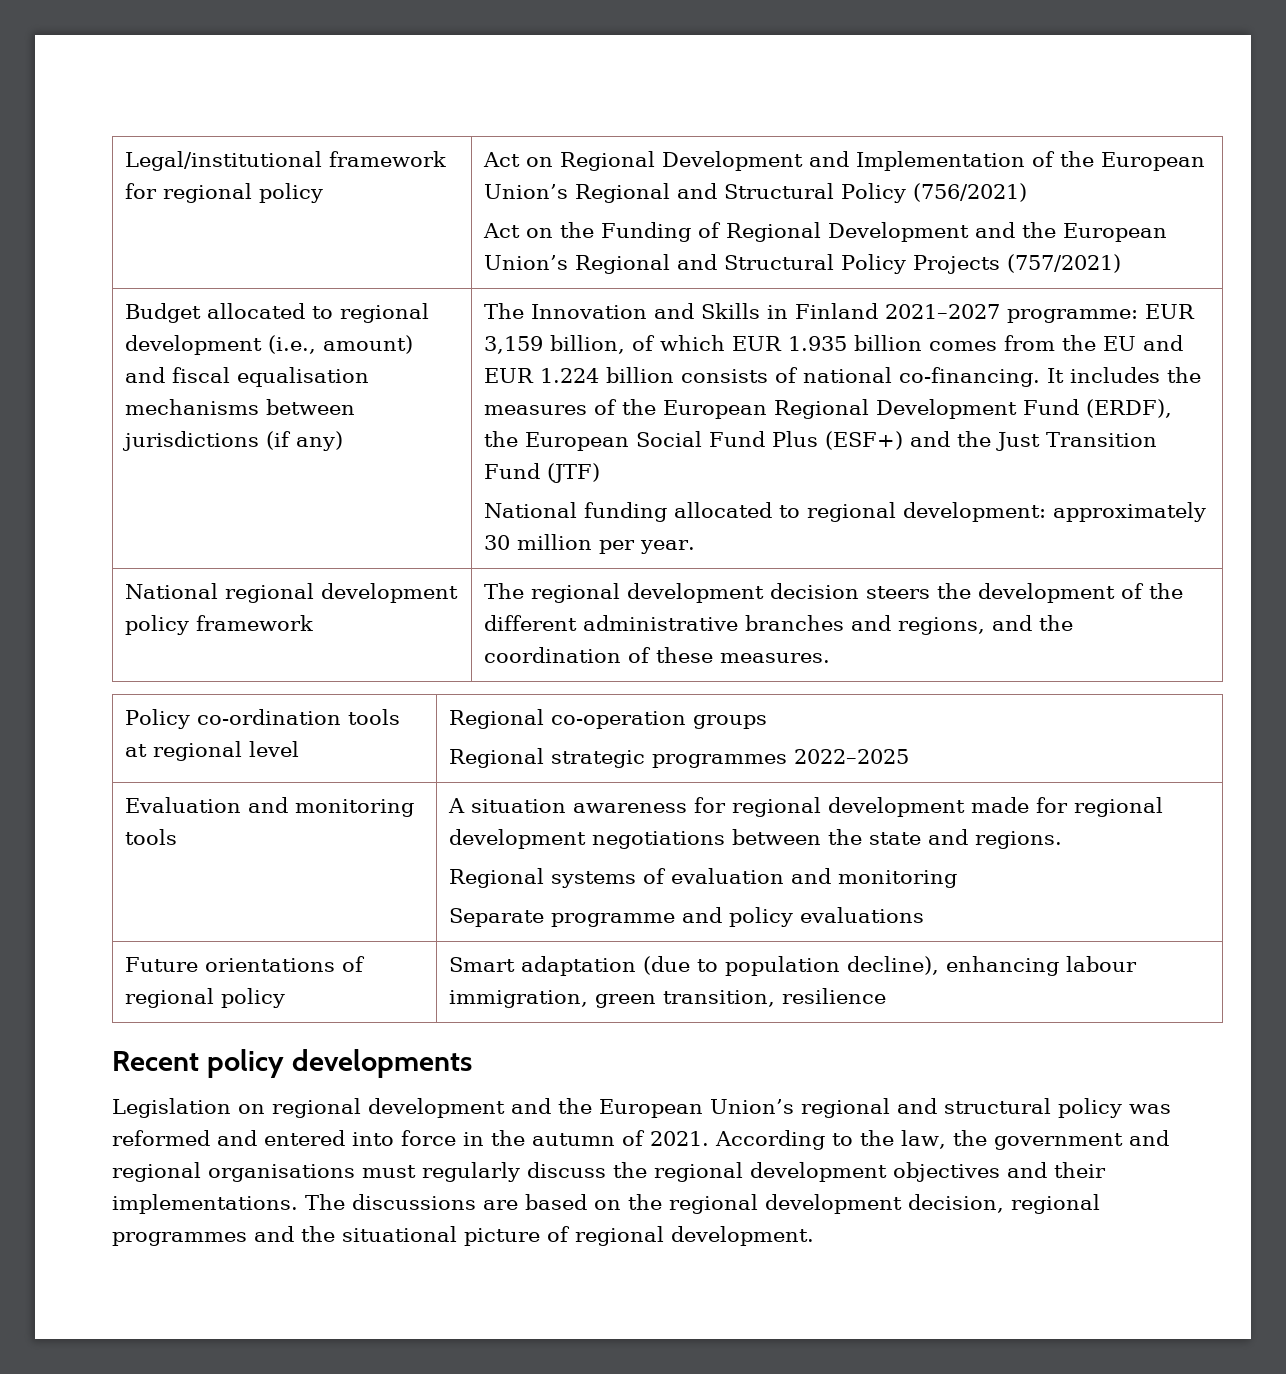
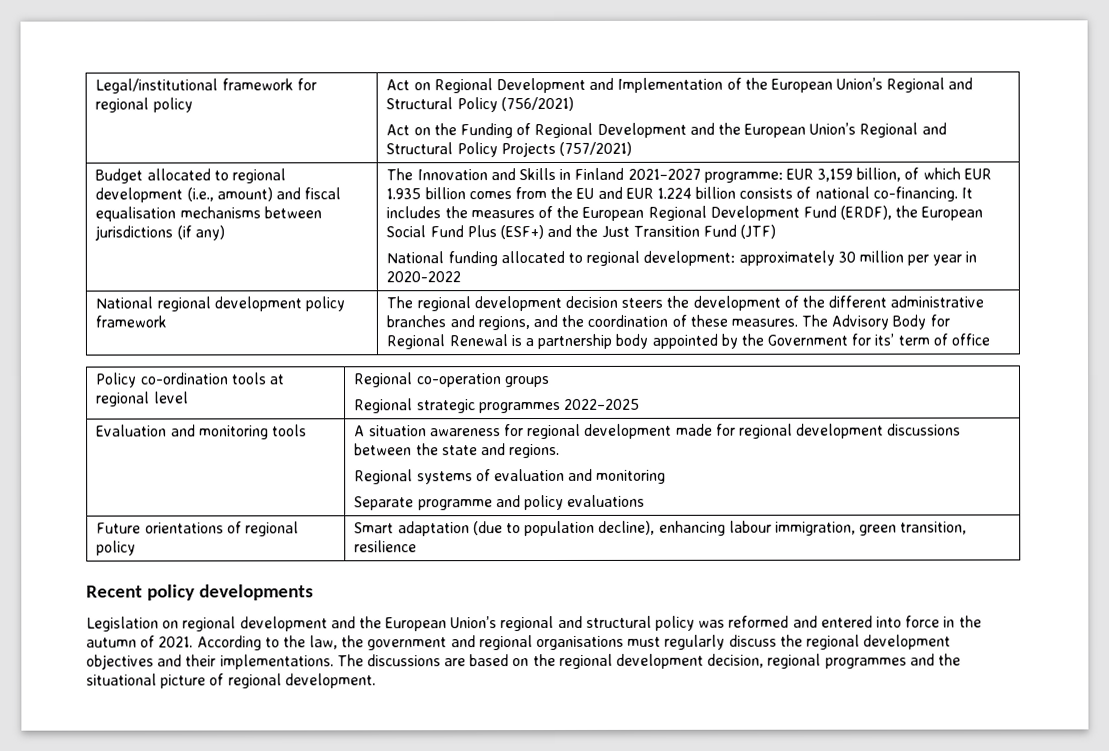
- National funding allocated to regional development: approximately 30 million per year.
+ National funding allocated to regional development: approximately 30 million per year in 2020-2022
+ The Advisory Body for Regional Renewal is a partnership body appointed by the Government for its’ term of office
- Evaluation and monitoring tools | A situation awareness for regional development made for regional development negotiations between the state and regions.
+ Evaluation and monitoring tools | A situation awareness for regional development made for regional development discussions between the state and regions.

